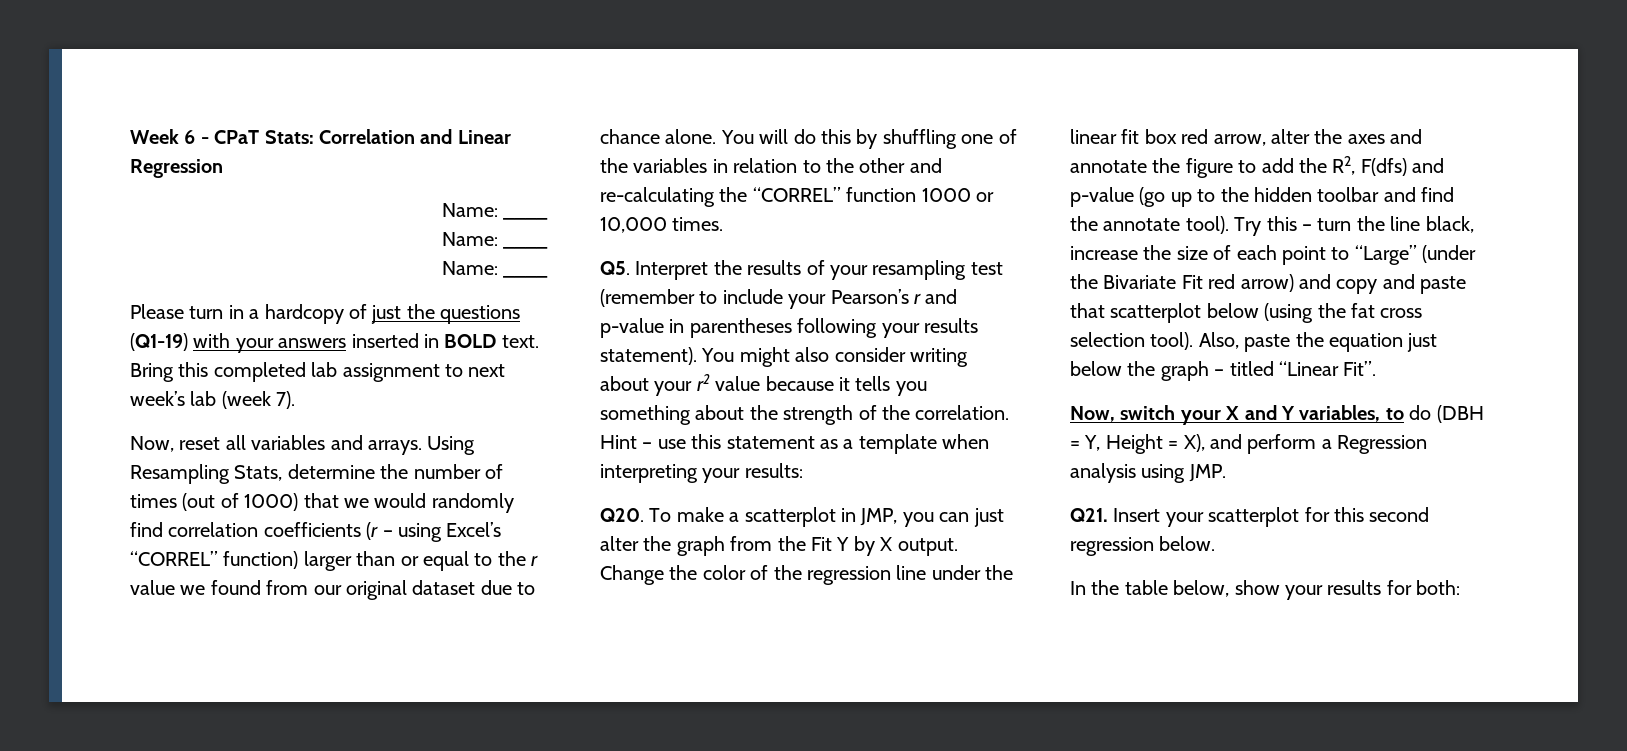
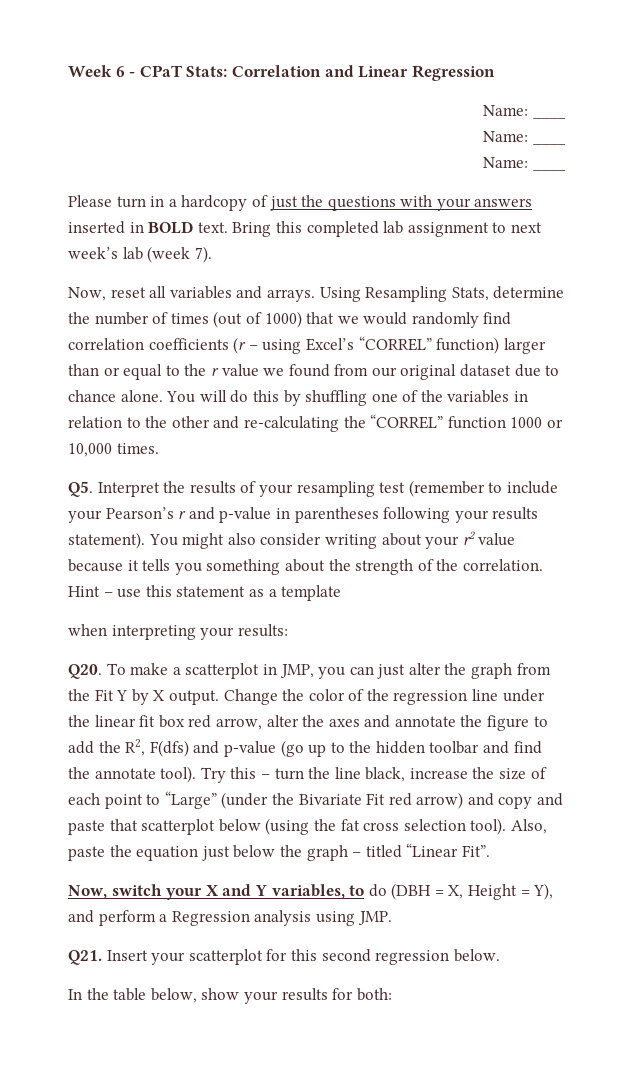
- Please turn in a hardcopy of just the questions (Q1-19) with your answers inserted in BOLD text.
+ Please turn in a hardcopy of just the questions with your answers inserted in BOLD text.
- Hint – use this statement as a template when interpreting your results:
+ Hint – use this statement as a template
+ when interpreting your results:
- Now, switch your X and Y variables, to do (DBH = Y, Height = X), and perform a Regression analysis using JMP.
+ Now, switch your X and Y variables, to do (DBH = X, Height = Y), and perform a Regression analysis using JMP.

